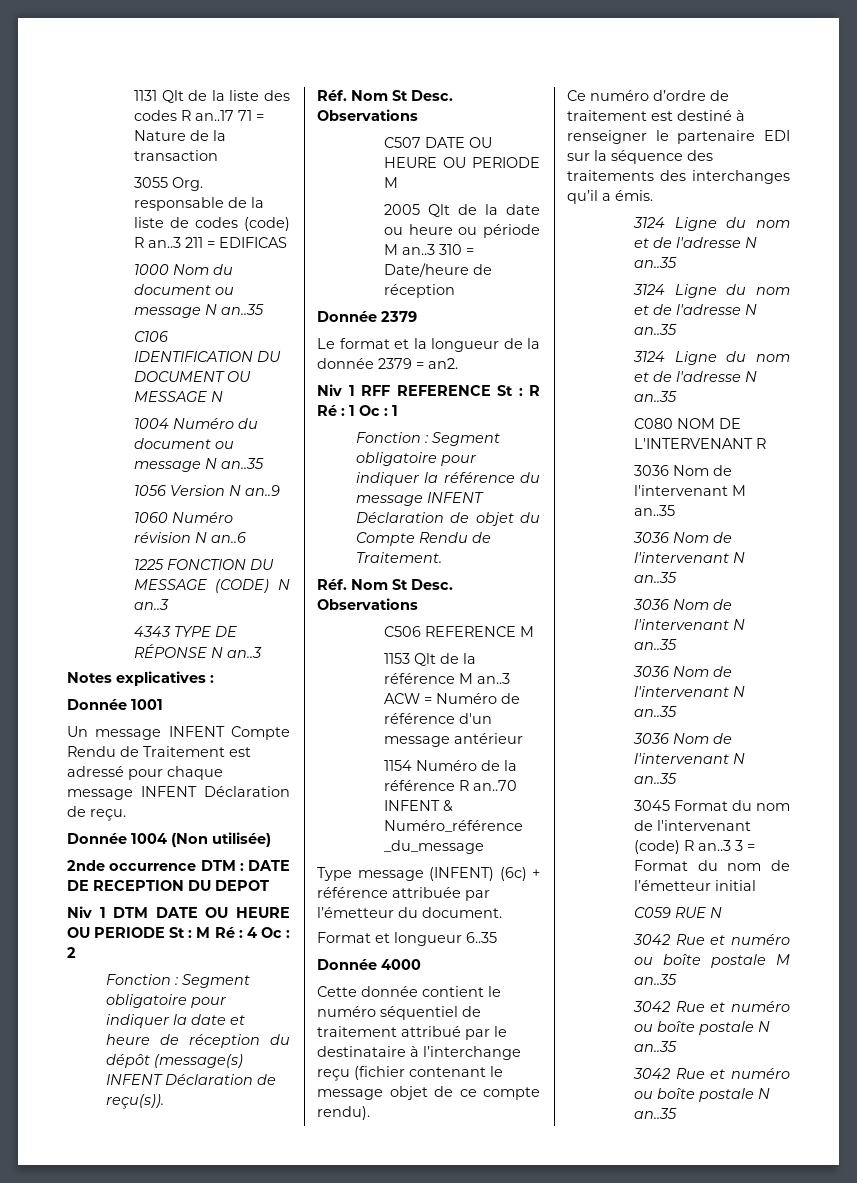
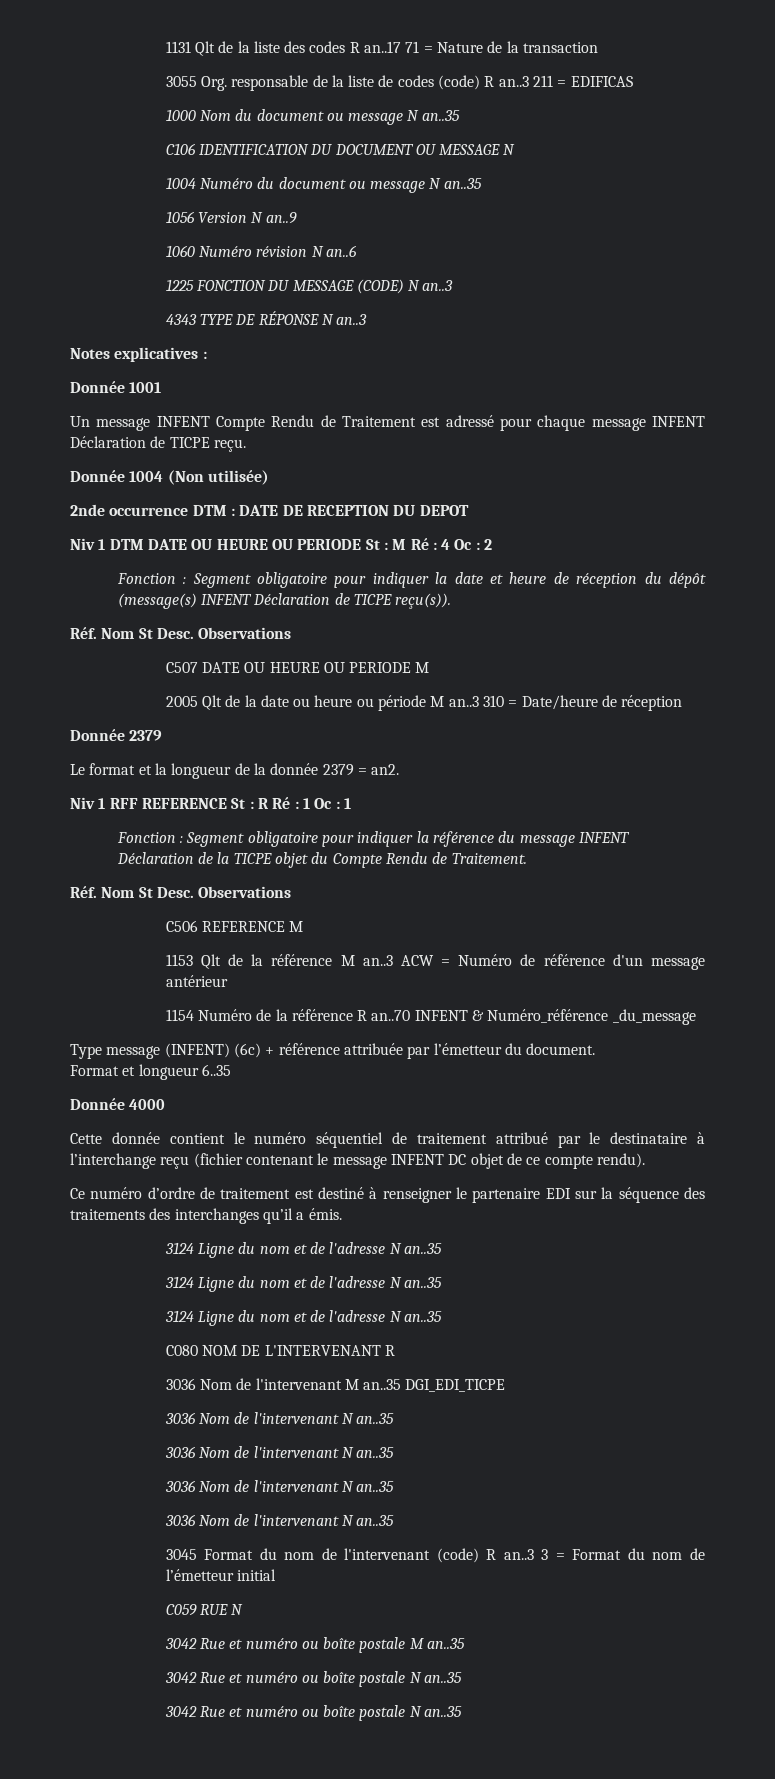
- Un message INFENT Compte Rendu de Traitement est adressé pour chaque message INFENT Déclaration de reçu.
+ Un message INFENT Compte Rendu de Traitement est adressé pour chaque message INFENT Déclaration de TICPE reçu.
- Fonction : Segment obligatoire pour indiquer la date et heure de réception du dépôt (message(s) INFENT Déclaration de reçu(s)).
+ Fonction : Segment obligatoire pour indiquer la date et heure de réception du dépôt (message(s) INFENT Déclaration de TICPE reçu(s)).
- Fonction : Segment obligatoire pour indiquer la référence du message INFENT Déclaration de objet du Compte Rendu de Traitement.
+ Fonction : Segment obligatoire pour indiquer la référence du message INFENT Déclaration de la TICPE objet du Compte Rendu de Traitement.
- Cette donnée contient le numéro séquentiel de traitement attribué par le destinataire à l’interchange reçu (fichier contenant le message objet de ce compte rendu).
+ Cette donnée contient le numéro séquentiel de traitement attribué par le destinataire à l’interchange reçu (fichier contenant le message INFENT DC objet de ce compte rendu).
- 3036 Nom de l'intervenant M an..35
+ 3036 Nom de l'intervenant M an..35 DGI_EDI_TICPE

